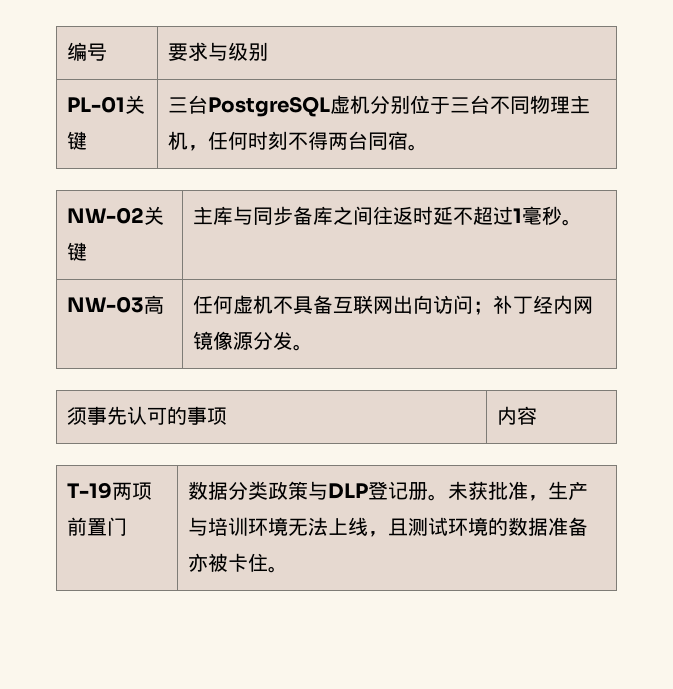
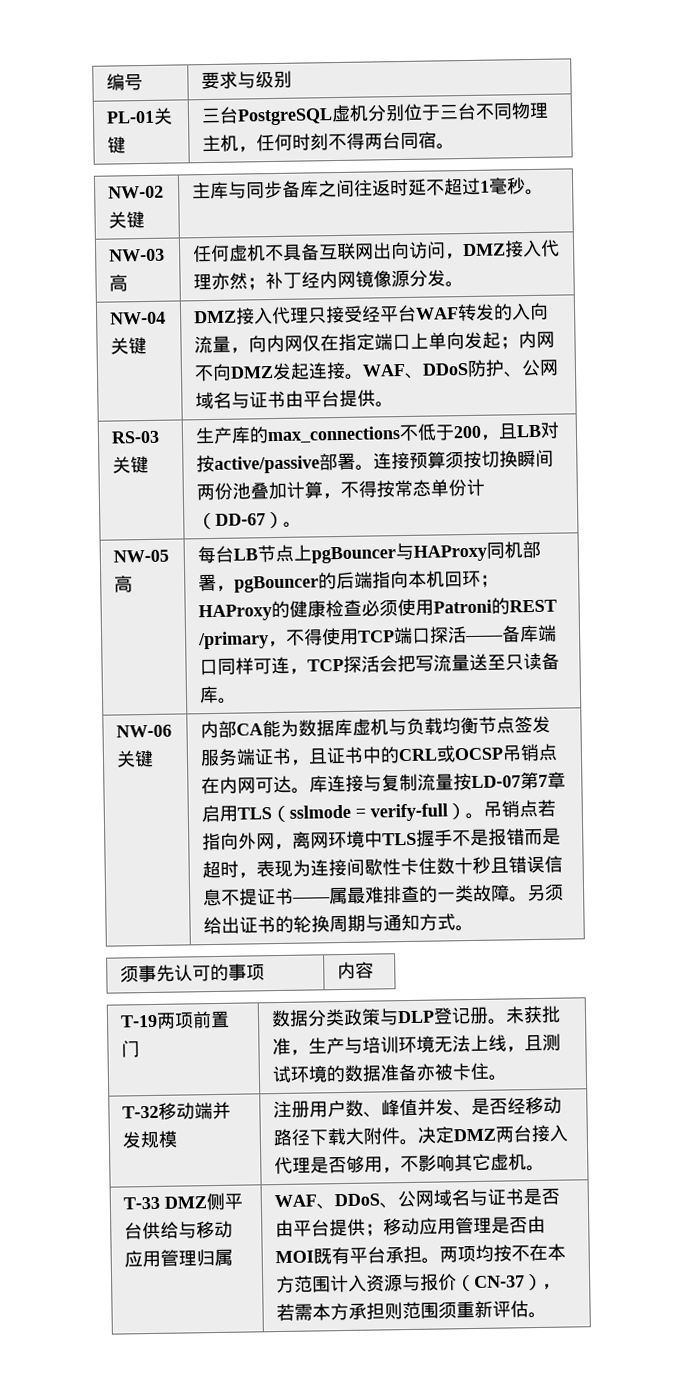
- NW-03高 | 任何虚机不具备互联网出向访问；补丁经内网镜像源分发。
+ NW-03高 | 任何虚机不具备互联网出向访问，DMZ接入代理亦然；补丁经内网镜像源分发。
+ NW-04关键 | DMZ接入代理只接受经平台WAF转发的入向流量，向内网仅在指定端口上单向发起；内网不向DMZ发起连接。WAF、DDoS防护、公网域名与证书由平台提供。
+ RS-03关键 | 生产库的max_connections不低于200，且LB对按active/passive部署。连接预算须按切换瞬间两份池叠加计算，不得按常态单份计（DD-67）。
+ NW-05高 | 每台LB节点上pgBouncer与HAProxy同机部署，pgBouncer的后端指向本机回环；HAProxy的健康检查必须使用Patroni的REST /primary，不得使用TCP端口探活——备库端口同样可连，TCP探活会把写流量送至只读备库。
+ NW-06关键 | 内部CA能为数据库虚机与负载均衡节点签发服务端证书，且证书中的CRL或OCSP吊销点在内网可达。库连接与复制流量按LD-07第7章启用TLS（sslmode = verify-full）。吊销点若指向外网，离网环境中TLS握手不是报错而是超时，表现为连接间歇性卡住数十秒且错误信息不提证书——属最难排查的一类故障。另须给出证书的轮换周期与通知方式。
+ T-32移动端并发规模 | 注册用户数、峰值并发、是否经移动路径下载大附件。决定DMZ两台接入代理是否够用，不影响其它虚机。
+ T-33 DMZ侧平台供给与移动应用管理归属 | WAF、DDoS、公网域名与证书是否由平台提供；移动应用管理是否由MOI既有平台承担。两项均按不在本方范围计入资源与报价（CN-37），若需本方承担则范围须重新评估。

